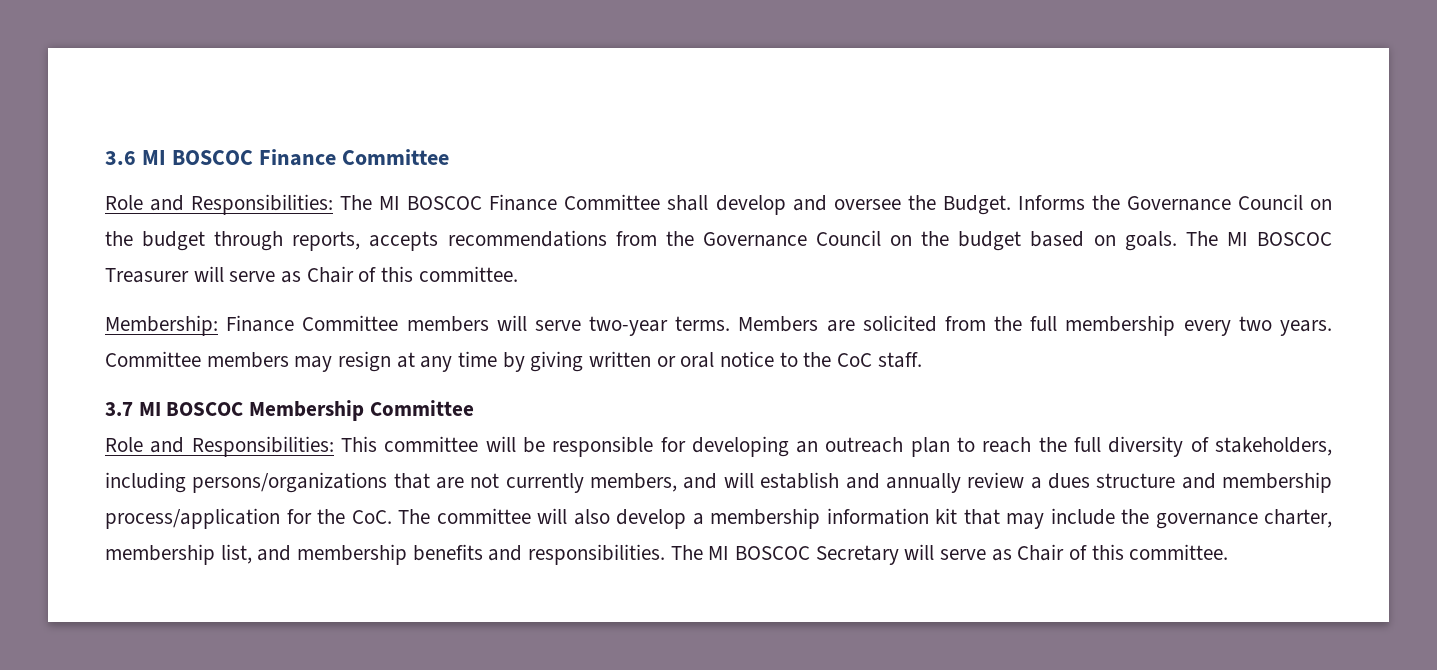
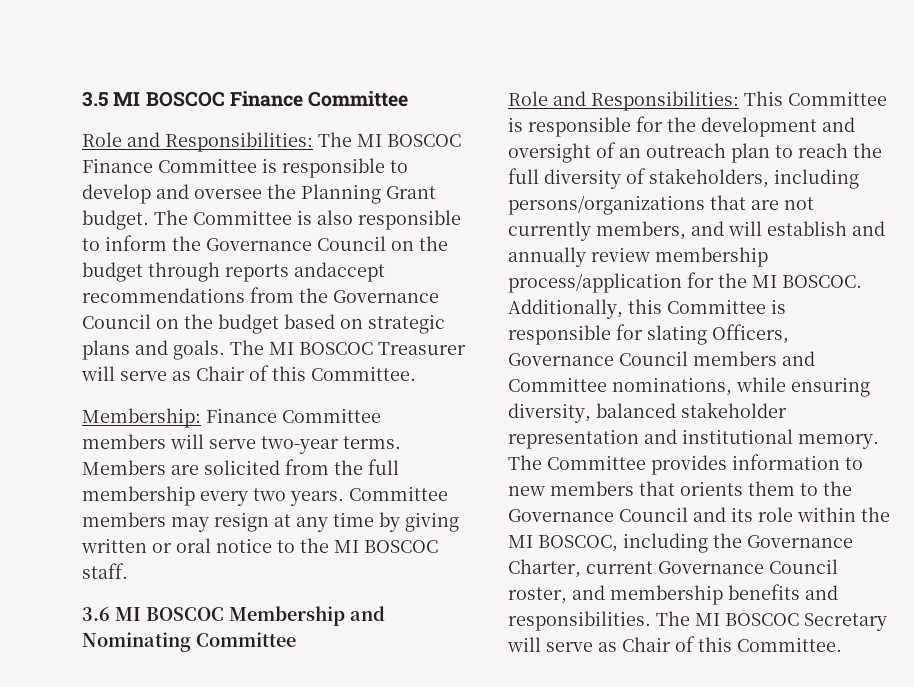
- 3.6 MI BOSCOC Finance Committee
+ 3.5 MI BOSCOC Finance Committee
- Role and Responsibilities: The MI BOSCOC Finance Committee shall develop and oversee the Budget. Informs the Governance Council on the budget through reports, accepts recommendations from the Governance Council on the budget based on goals.
+ Role and Responsibilities: The MI BOSCOC Finance Committee is responsible to develop and oversee the Planning Grant budget. The Committee is also responsible to inform the Governance Council on the budget through reports andaccept recommendations from the Governance Council on the budget based on strategic plans and goals.
- The MI BOSCOC Treasurer will serve as Chair of this committee.
+ The MI BOSCOC Treasurer will serve as Chair of this Committee.
- Committee members may resign at any time by giving written or oral notice to the CoC staff.
+ Committee members may resign at any time by giving written or oral notice to the MI BOSCOC staff.
- 3.7 MI BOSCOC Membership Committee
+ 3.6 MI BOSCOC Membership and Nominating Committee
- Role and Responsibilities: This committee will be responsible for developing an outreach plan to reach the full diversity of stakeholders, including persons/organizations that are not currently members, and will establish and annually review a dues structure and membership process/application for the CoC. The committee will also develop a membership information kit that may include the governance charter, membership list, and membership benefits and responsibilities.
+ Role and Responsibilities: This Committee is responsible for the development and oversight of an outreach plan to reach the full diversity of stakeholders, including persons/organizations that are not currently members, and will establish and annually review membership process/application for the MI BOSCOC. Additionally, this Committee is responsible for slating Officers, Governance Council members and Committee nominations, while ensuring diversity, balanced stakeholder representation and institutional memory. The Committee provides information to new members that orients them to the Governance Council and its role within the MI BOSCOC, including the Governance Charter, current Governance Council roster, and membership benefits and responsibilities.
- The MI BOSCOC Secretary will serve as Chair of this committee.
+ The MI BOSCOC Secretary will serve as Chair of this Committee.

